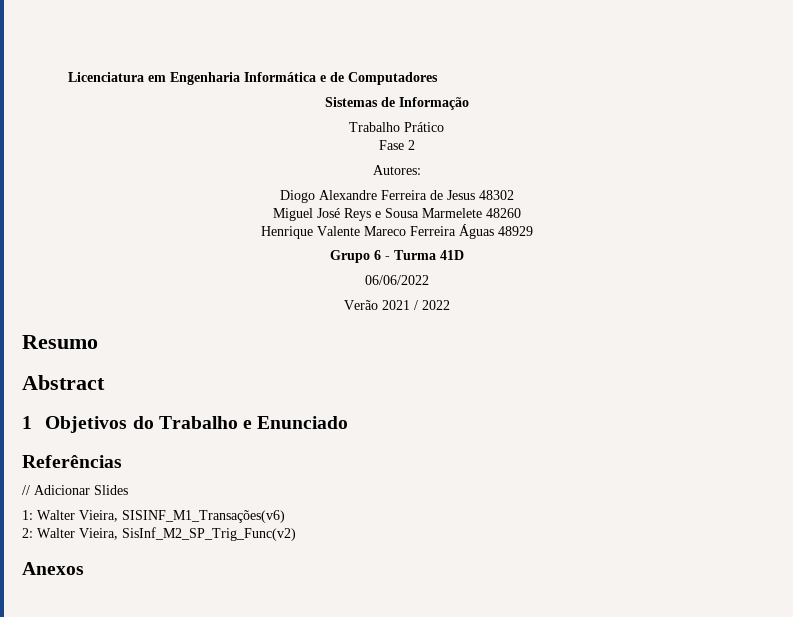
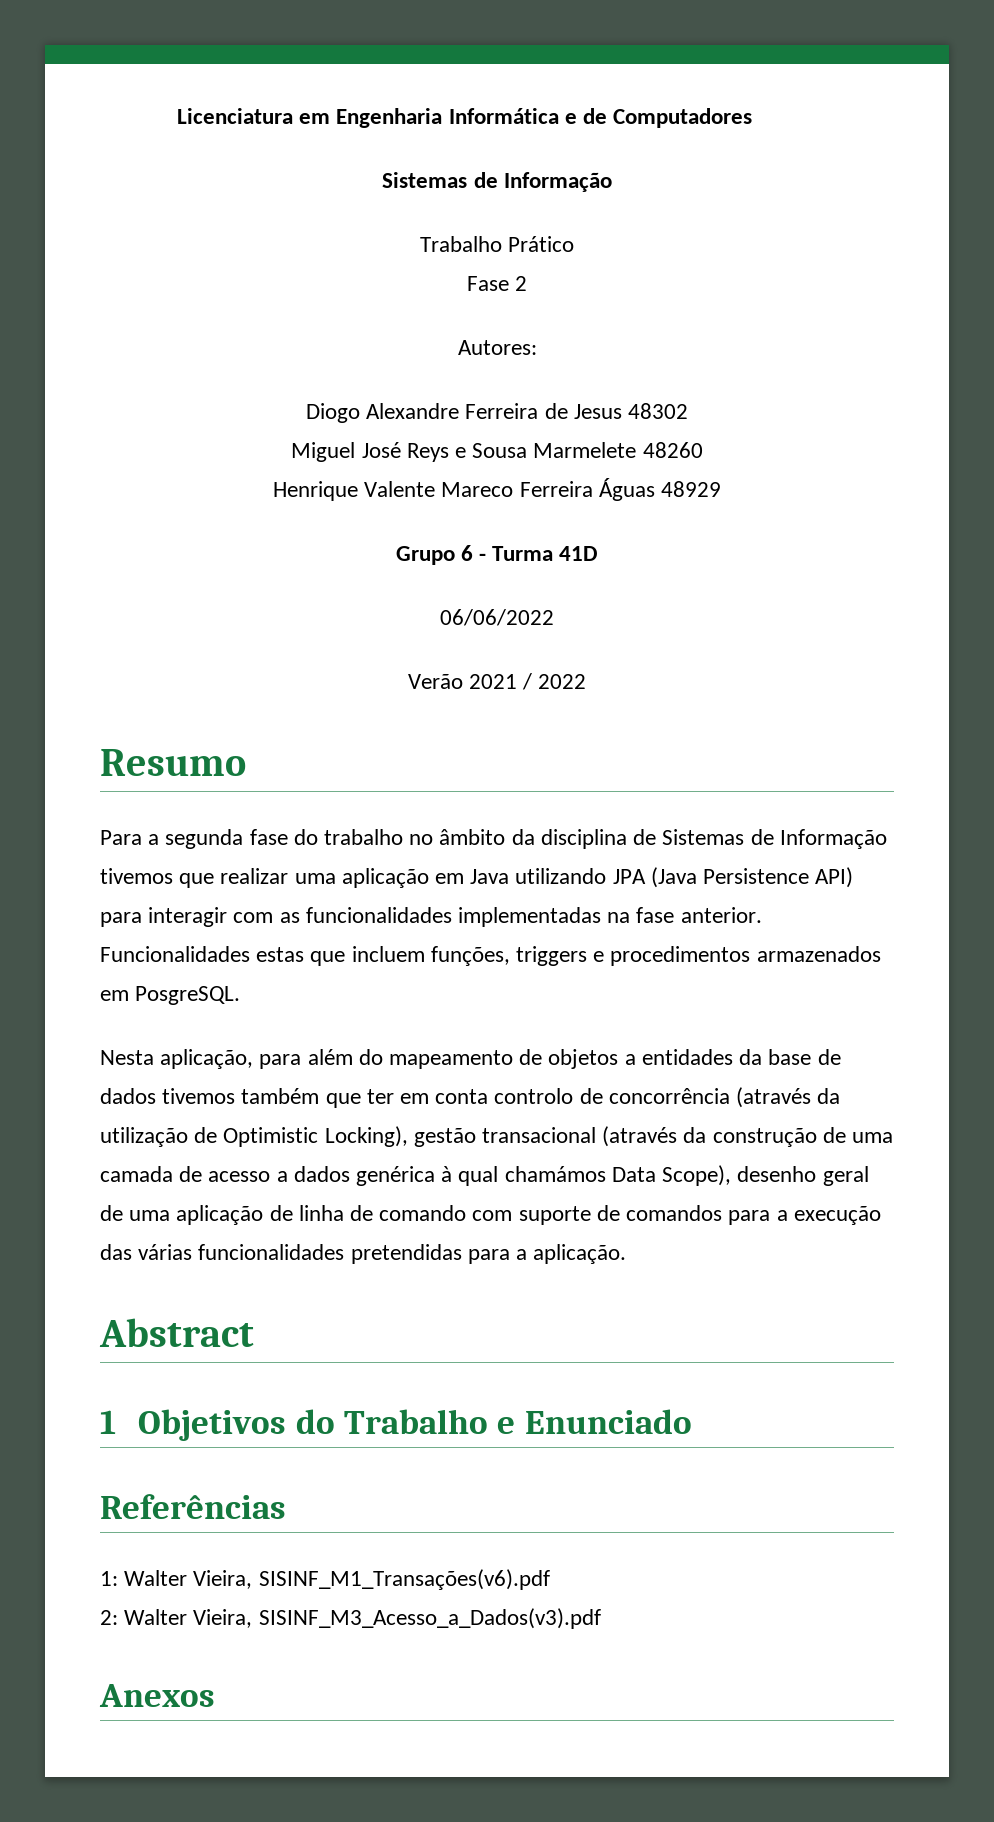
+ Para a segunda fase do trabalho no âmbito da disciplina de Sistemas de Informação tivemos que realizar uma aplicação em Java utilizando JPA (Java Persistence API) para interagir com as funcionalidades implementadas na fase anterior. Funcionalidades estas que incluem funções, triggers e procedimentos armazenados em PosgreSQL.
+ Nesta aplicação, para além do mapeamento de objetos a entidades da base de dados tivemos também que ter em conta controlo de concorrência (através da utilização de Optimistic Locking), gestão transacional (através da construção de uma camada de acesso a dados genérica à qual chamámos Data Scope), desenho geral de uma aplicação de linha de comando com suporte de comandos para a execução das várias funcionalidades pretendidas para a aplicação.
- // Adicionar Slides
- 1: Walter Vieira, SISINF_M1_Transações(v6)
+ 1: Walter Vieira, SISINF_M1_Transações(v6).pdf
- 2: Walter Vieira, SisInf_M2_SP_Trig_Func(v2)
+ 2: Walter Vieira, SISINF_M3_Acesso_a_Dados(v3).pdf

